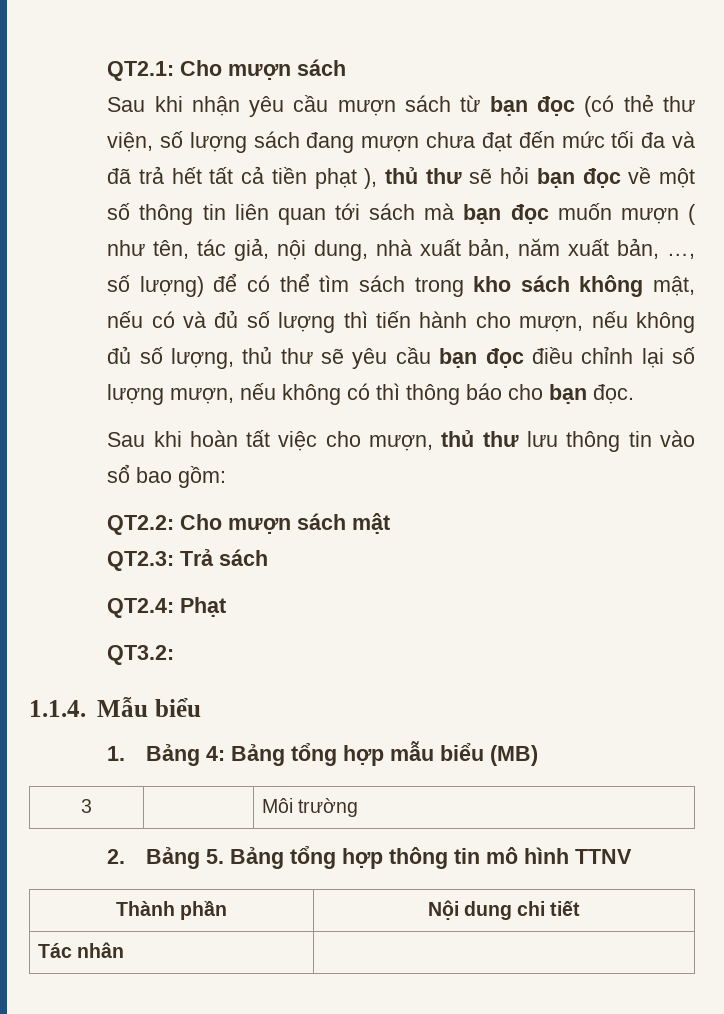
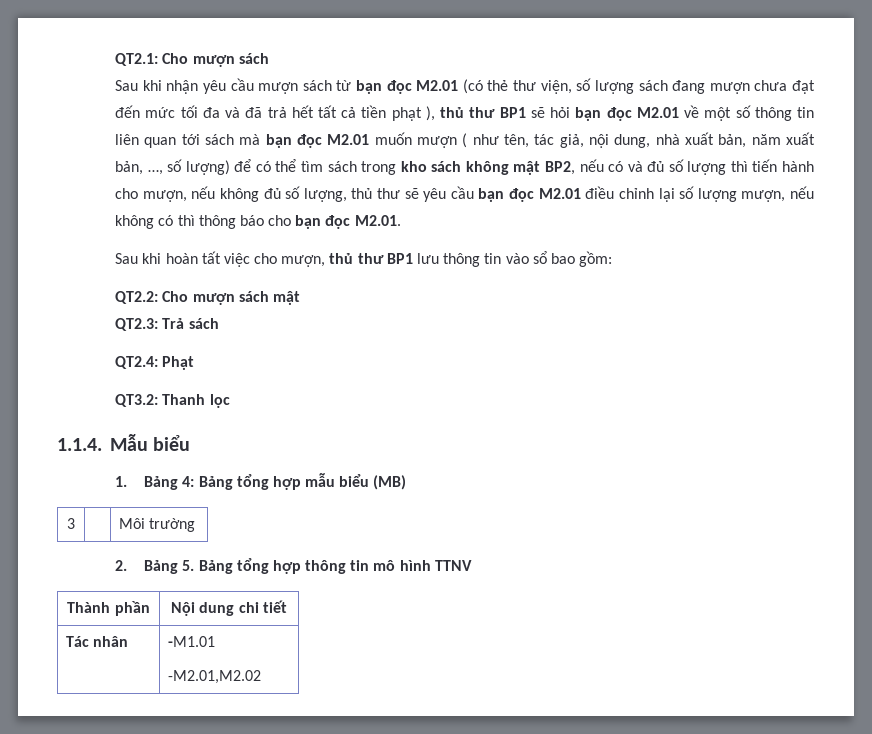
- Sau khi nhận yêu cầu mượn sách từ bạn đọc (có thẻ thư viện, số lượng sách đang mượn chưa đạt đến mức tối đa và đã trả hết tất cả tiền phạt ), thủ thư sẽ hỏi bạn đọc về một số thông tin liên quan tới sách mà bạn đọc muốn mượn ( như tên, tác giả, nội dung, nhà xuất bản, năm xuất bản, …, số lượng) để có thể tìm sách trong kho sách không mật, nếu có và đủ số lượng thì tiến hành cho mượn, nếu không đủ số lượng, thủ thư sẽ yêu cầu bạn đọc điều chỉnh lại số lượng mượn, nếu không có thì thông báo cho bạn đọc.
+ Sau khi nhận yêu cầu mượn sách từ bạn đọc M2.01 (có thẻ thư viện, số lượng sách đang mượn chưa đạt đến mức tối đa và đã trả hết tất cả tiền phạt ), thủ thư BP1 sẽ hỏi bạn đọc M2.01 về một số thông tin liên quan tới sách mà bạn đọc M2.01 muốn mượn ( như tên, tác giả, nội dung, nhà xuất bản, năm xuất bản, …, số lượng) để có thể tìm sách trong kho sách không mật BP2, nếu có và đủ số lượng thì tiến hành cho mượn, nếu không đủ số lượng, thủ thư sẽ yêu cầu bạn đọc M2.01 điều chỉnh lại số lượng mượn, nếu không có thì thông báo cho bạn đọc M2.01.
- Sau khi hoàn tất việc cho mượn, thủ thư lưu thông tin vào sổ bao gồm:
+ Sau khi hoàn tất việc cho mượn, thủ thư BP1 lưu thông tin vào sổ bao gồm:
- QT3.2:
+ QT3.2: Thanh lọc
- Tác nhân |
+ Tác nhân | -M1.01
+ -M2.01,M2.02

